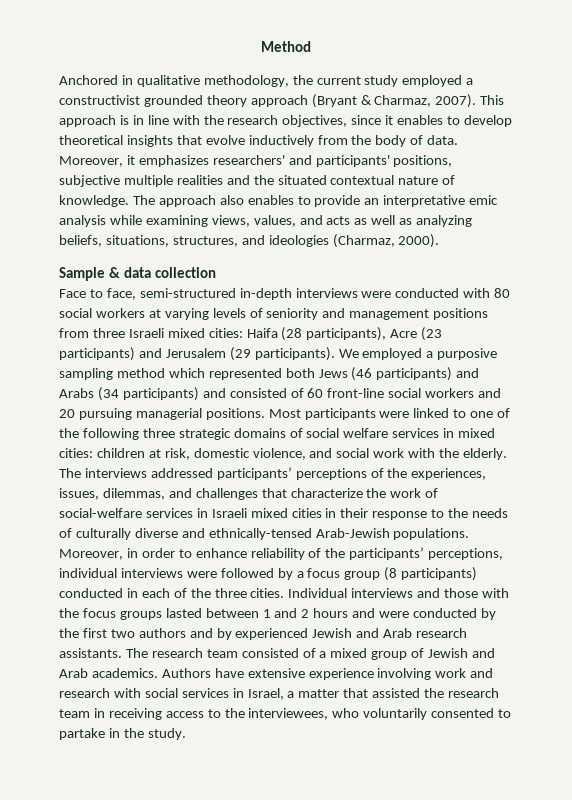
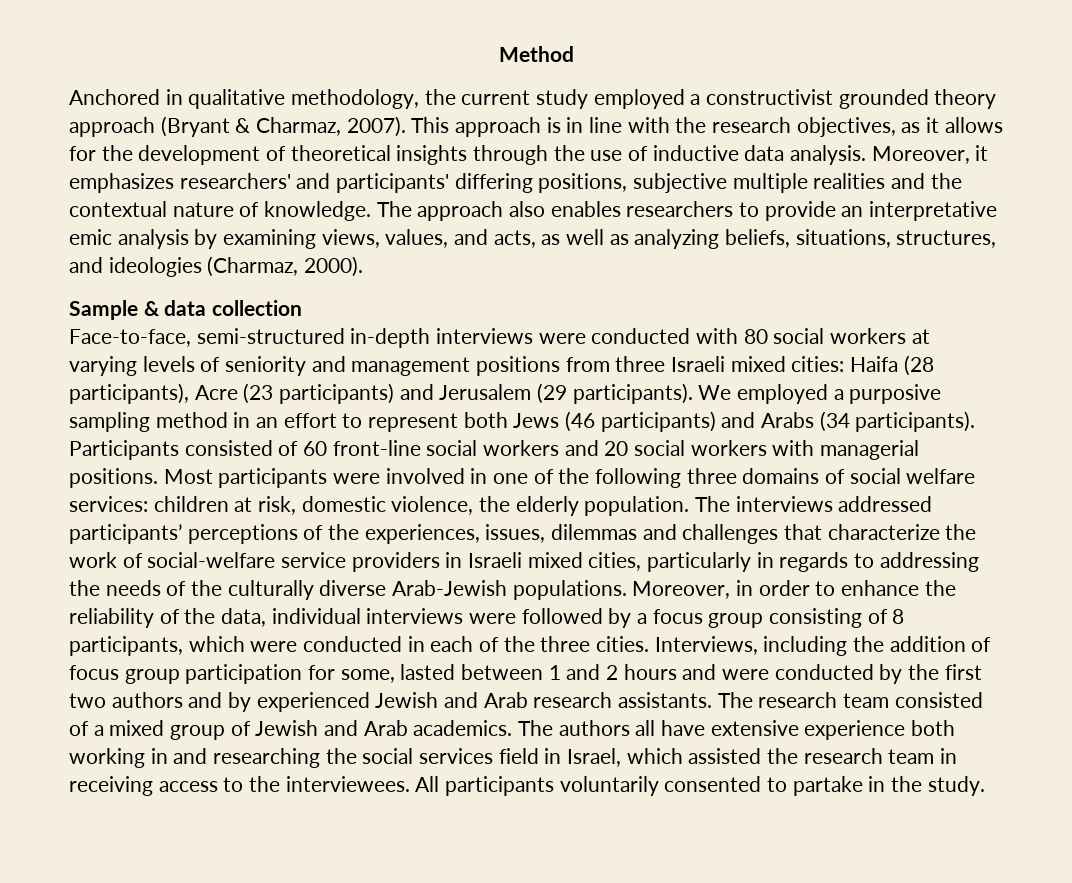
- This approach is in line with the research objectives, since it enables to develop theoretical insights that evolve inductively from the body of data.
+ This approach is in line with the research objectives, as it allows for the development of theoretical insights through the use of inductive data analysis.
- Moreover, it emphasizes researchers' and participants' positions, subjective multiple realities and the situated contextual nature of knowledge.
+ Moreover, it emphasizes researchers' and participants' differing positions, subjective multiple realities and the contextual nature of knowledge.
- The approach also enables to provide an interpretative emic analysis while examining views, values, and acts as well as analyzing beliefs, situations, structures, and ideologies (Charmaz, 2000).
+ The approach also enables researchers to provide an interpretative emic analysis by examining views, values, and acts, as well as analyzing beliefs, situations, structures, and ideologies (Charmaz, 2000).
- Face to face, semi-structured in-depth interviews were conducted with 80 social workers at varying levels of seniority and management positions from three Israeli mixed cities: Haifa (28 participants), Acre (23 participants) and Jerusalem (29 participants).
+ Face-to-face, semi-structured in-depth interviews were conducted with 80 social workers at varying levels of seniority and management positions from three Israeli mixed cities: Haifa (28 participants), Acre (23 participants) and Jerusalem (29 participants).
- We employed a purposive sampling method which represented both Jews (46 participants) and Arabs (34 participants) and consisted of 60 front-line social workers and 20 pursuing managerial positions.
+ We employed a purposive sampling method in an effort to represent both Jews (46 participants) and Arabs (34 participants). Participants consisted of 60 front-line social workers and 20 social workers with managerial positions.
- Most participants were linked to one of the following three strategic domains of social welfare services in mixed cities: children at risk, domestic violence, and social work with the elderly.
+ Most participants were involved in one of the following three domains of social welfare services: children at risk, domestic violence, the elderly population.
- The interviews addressed participants’ perceptions of the experiences, issues, dilemmas, and challenges that characterize the work of social-welfare services in Israeli mixed cities in their response to the needs of culturally diverse and ethnically-tensed Arab-Jewish populations.
+ The interviews addressed participants’ perceptions of the experiences, issues, dilemmas and challenges that characterize the work of social-welfare service providers in Israeli mixed cities, particularly in regards to addressing the needs of the culturally diverse Arab-Jewish populations.
- Moreover, in order to enhance reliability of the participants’ perceptions, individual interviews were followed by a focus group (8 participants) conducted in each of the three cities.
+ Moreover, in order to enhance the reliability of the data, individual interviews were followed by a focus group consisting of 8 participants, which were conducted in each of the three cities.
- Individual interviews and those with the focus groups lasted between 1 and 2 hours and were conducted by the first two authors and by experienced Jewish and Arab research assistants.
+ Interviews, including the addition of focus group participation for some, lasted between 1 and 2 hours and were conducted by the first two authors and by experienced Jewish and Arab research assistants.
- Authors have extensive experience involving work and research with social services in Israel, a matter that assisted the research team in receiving access to the interviewees, who voluntarily consented to partake in the study.
+ The authors all have extensive experience both working in and researching the social services field in Israel, which assisted the research team in receiving access to the interviewees. All participants voluntarily consented to partake in the study.

